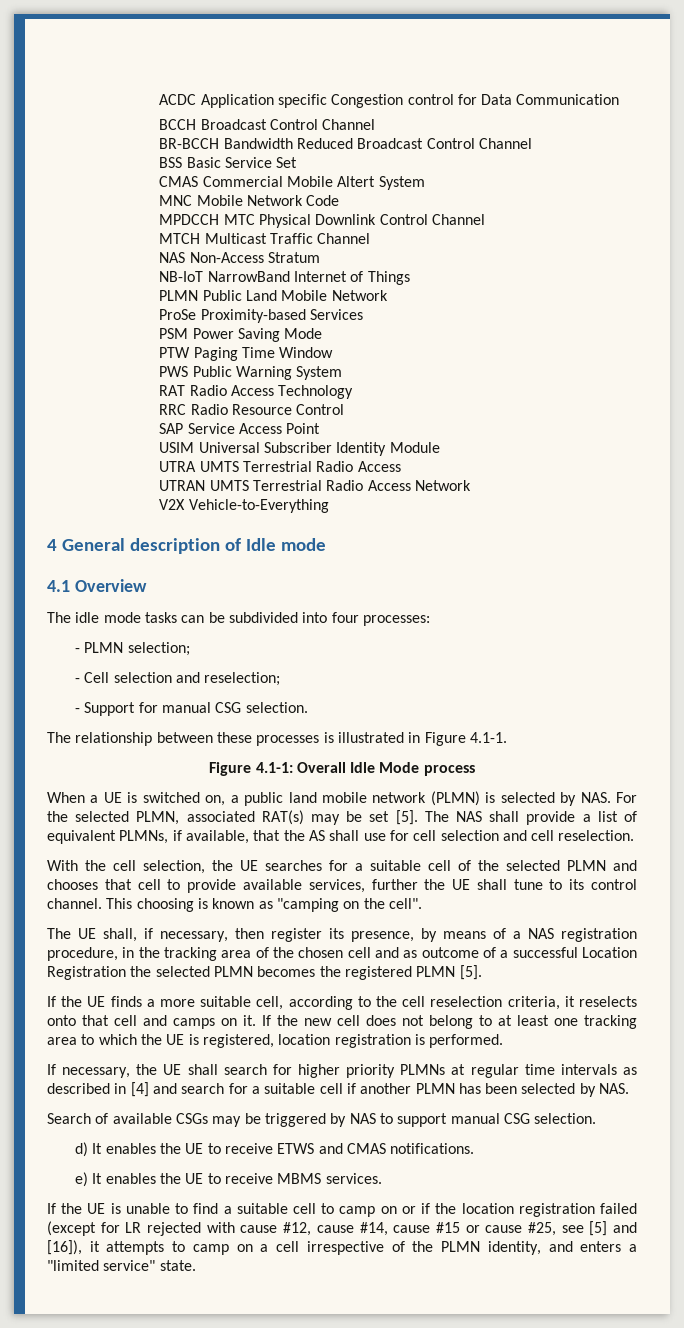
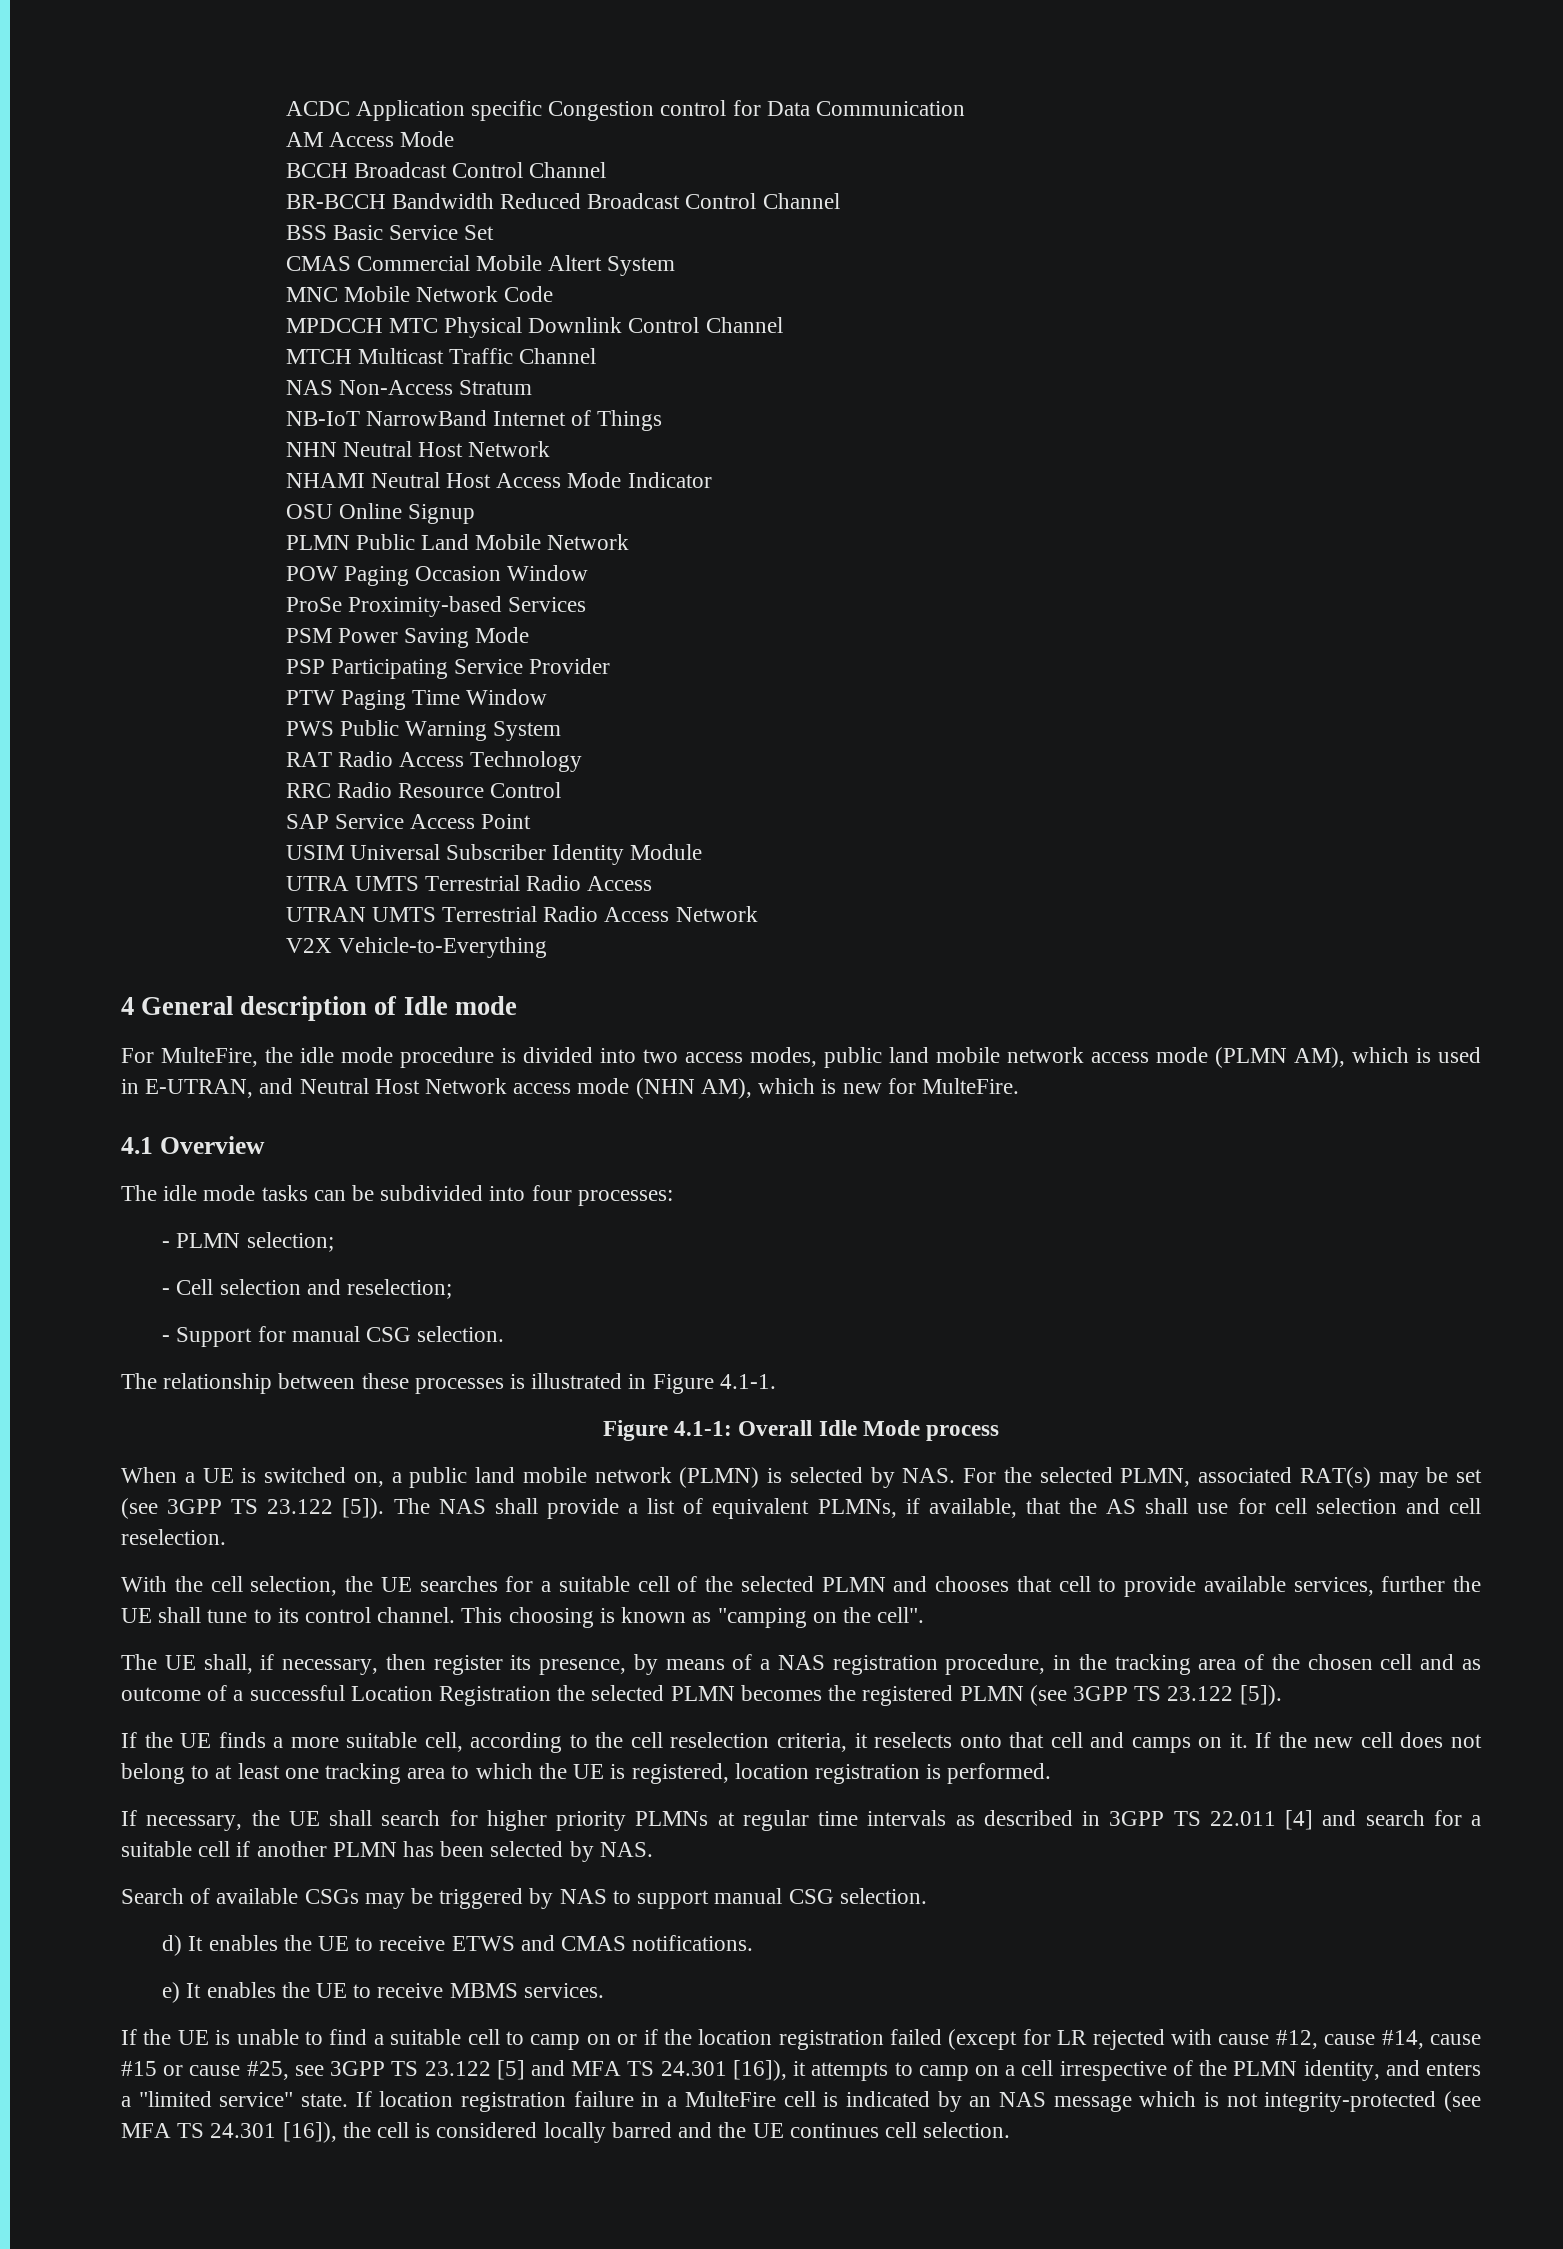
+ AM Access Mode
+ NHN Neutral Host Network
+ NHAMI Neutral Host Access Mode Indicator
+ OSU Online Signup
+ POW Paging Occasion Window
+ PSP Participating Service Provider
+ For MulteFire, the idle mode procedure is divided into two access modes, public land mobile network access mode (PLMN AM), which is used in E-UTRAN, and Neutral Host Network access mode (NHN AM), which is new for MulteFire.
- When a UE is switched on, a public land mobile network (PLMN) is selected by NAS. For the selected PLMN, associated RAT(s) may be set [5].
+ When a UE is switched on, a public land mobile network (PLMN) is selected by NAS. For the selected PLMN, associated RAT(s) may be set (see 3GPP TS 23.122 [5]).
- The UE shall, if necessary, then register its presence, by means of a NAS registration procedure, in the tracking area of the chosen cell and as outcome of a successful Location Registration the selected PLMN becomes the registered PLMN [5].
+ The UE shall, if necessary, then register its presence, by means of a NAS registration procedure, in the tracking area of the chosen cell and as outcome of a successful Location Registration the selected PLMN becomes the registered PLMN (see 3GPP TS 23.122 [5]).
- If necessary, the UE shall search for higher priority PLMNs at regular time intervals as described in [4] and search for a suitable cell if another PLMN has been selected by NAS.
+ If necessary, the UE shall search for higher priority PLMNs at regular time intervals as described in 3GPP TS 22.011 [4] and search for a suitable cell if another PLMN has been selected by NAS.
- If the UE is unable to find a suitable cell to camp on or if the location registration failed (except for LR rejected with cause #12, cause #14, cause #15 or cause #25, see [5] and [16]), it attempts to camp on a cell irrespective of the PLMN identity, and enters a "limited service" state.
+ If the UE is unable to find a suitable cell to camp on or if the location registration failed (except for LR rejected with cause #12, cause #14, cause #15 or cause #25, see 3GPP TS 23.122 [5] and MFA TS 24.301 [16]), it attempts to camp on a cell irrespective of the PLMN identity, and enters a "limited service" state.
+ If location registration failure in a MulteFire cell is indicated by an NAS message which is not integrity-protected (see MFA TS 24.301 [16]), the cell is considered locally barred and the UE continues cell selection.

